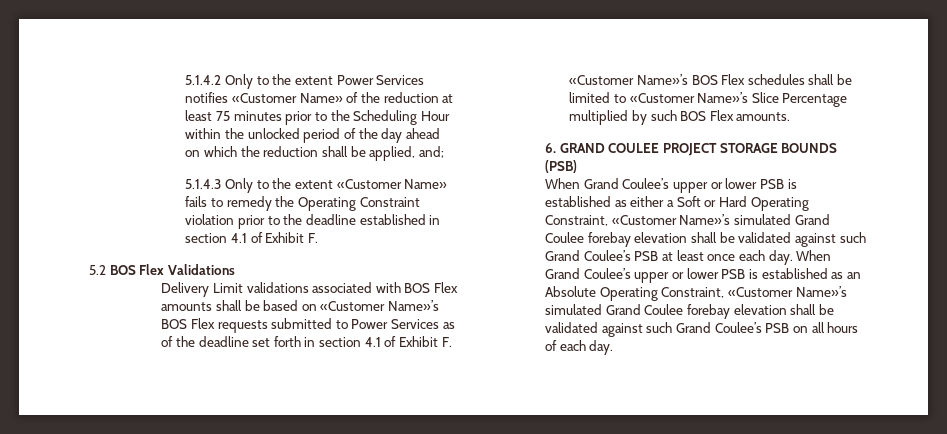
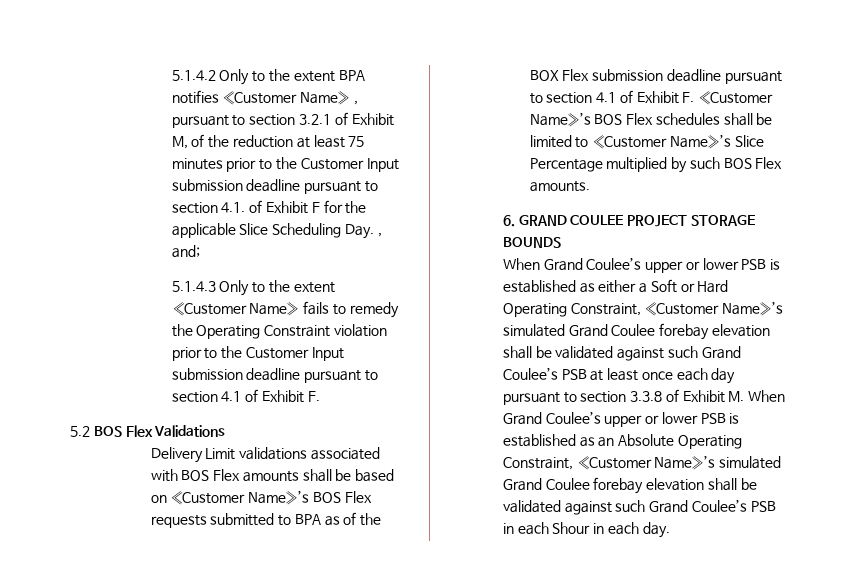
- 5.1.4.2 Only to the extent Power Services notifies «Customer Name» of the reduction at least 75 minutes prior to the Scheduling Hour within the unlocked period of the day ahead on which the reduction shall be applied, and;
+ 5.1.4.2 Only to the extent BPA notifies «Customer Name» , pursuant to section 3.2.1 of Exhibit M, of the reduction at least 75 minutes prior to the Customer Input submission deadline pursuant to section 4.1. of Exhibit F for the applicable Slice Scheduling Day. , and;
- 5.1.4.3 Only to the extent «Customer Name» fails to remedy the Operating Constraint violation prior to the deadline established in section 4.1 of Exhibit F.
+ 5.1.4.3 Only to the extent «Customer Name» fails to remedy the Operating Constraint violation prior to the Customer Input submission deadline pursuant to section 4.1 of Exhibit F.
- Delivery Limit validations associated with BOS Flex amounts shall be based on «Customer Name»’s BOS Flex requests submitted to Power Services as of the deadline set forth in section 4.1 of Exhibit F. «Customer Name»’s BOS Flex schedules shall be limited to «Customer Name»’s Slice Percentage multiplied by such BOS Flex amounts.
+ Delivery Limit validations associated with BOS Flex amounts shall be based on «Customer Name»’s BOS Flex requests submitted to BPA as of the BOX Flex submission deadline pursuant to section 4.1 of Exhibit F. «Customer Name»’s BOS Flex schedules shall be limited to «Customer Name»’s Slice Percentage multiplied by such BOS Flex amounts.
- 6. GRAND COULEE PROJECT STORAGE BOUNDS (PSB)
+ 6. GRAND COULEE PROJECT STORAGE BOUNDS
- When Grand Coulee’s upper or lower PSB is established as either a Soft or Hard Operating Constraint, «Customer Name»’s simulated Grand Coulee forebay elevation shall be validated against such Grand Coulee’s PSB at least once each day. When Grand Coulee’s upper or lower PSB is established as an Absolute Operating Constraint, «Customer Name»’s simulated Grand Coulee forebay elevation shall be validated against such Grand Coulee’s PSB on all hours of each day.
+ When Grand Coulee’s upper or lower PSB is established as either a Soft or Hard Operating Constraint, «Customer Name»’s simulated Grand Coulee forebay elevation shall be validated against such Grand Coulee’s PSB at least once each day pursuant to section 3.3.8 of Exhibit M. When Grand Coulee’s upper or lower PSB is established as an Absolute Operating Constraint, «Customer Name»’s simulated Grand Coulee forebay elevation shall be validated against such Grand Coulee’s PSB in each Shour in each day.

